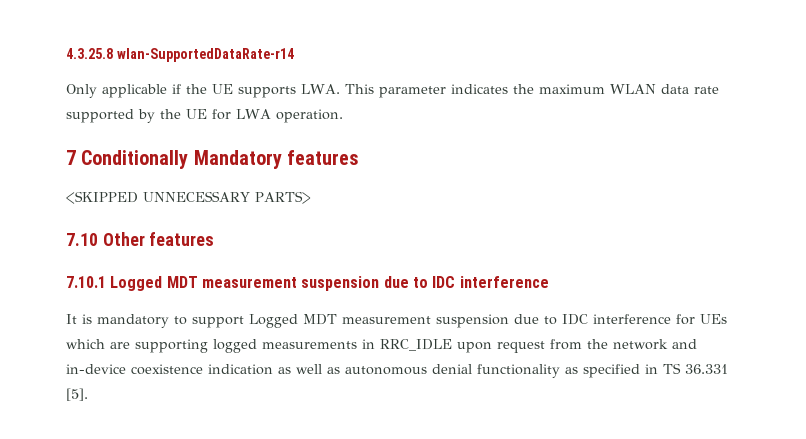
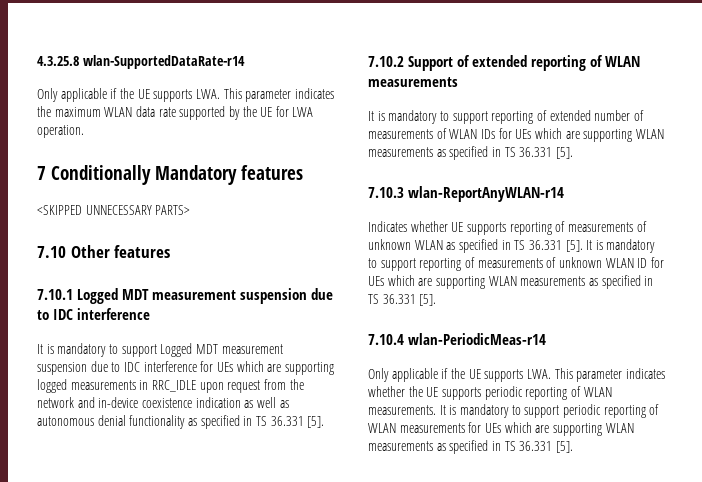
+ 7.10.2 Support of extended reporting of WLAN measurements
+ It is mandatory to support reporting of extended number of measurements of WLAN IDs for UEs which are supporting WLAN measurements as specified in TS 36.331 [5].
+ 7.10.3 wlan-ReportAnyWLAN-r14
+ Indicates whether UE supports reporting of measurements of unknown WLAN as specified in TS 36.331 [5]. It is mandatory to support reporting of measurements of unknown WLAN ID for UEs which are supporting WLAN measurements as specified in TS 36.331 [5].
+ 7.10.4 wlan-PeriodicMeas-r14
+ Only applicable if the UE supports LWA. This parameter indicates whether the UE supports periodic reporting of WLAN measurements. It is mandatory to support periodic reporting of WLAN measurements for UEs which are supporting WLAN measurements as specified in TS 36.331 [5].

